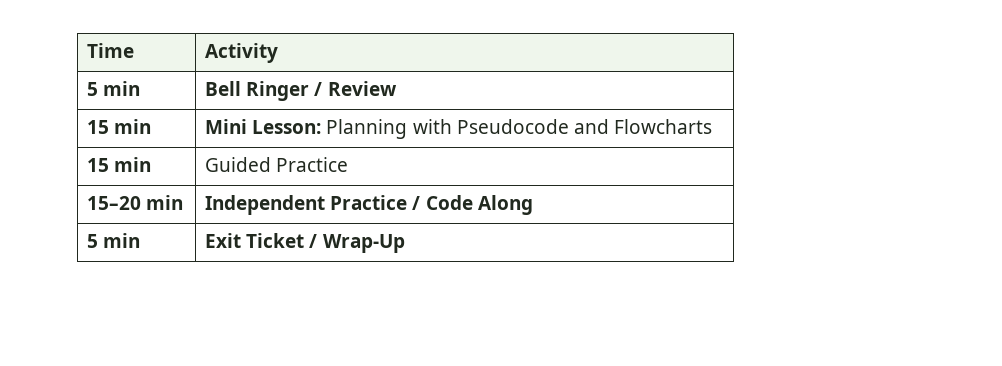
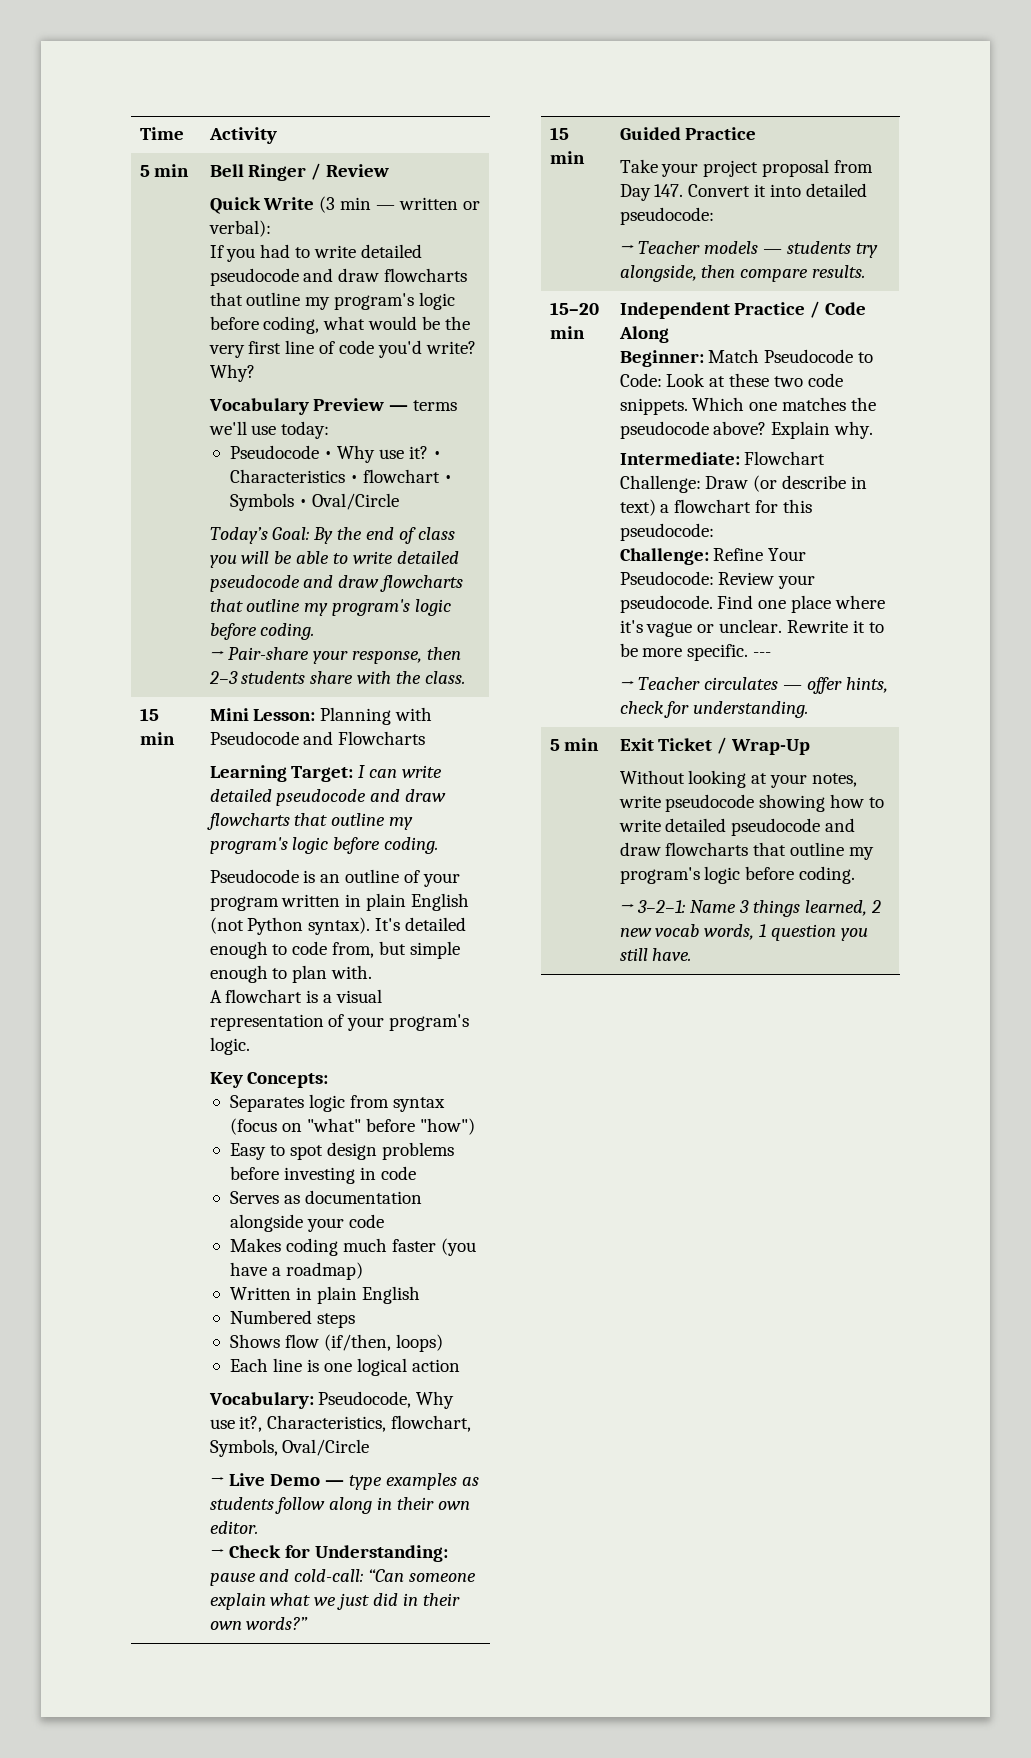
+ Quick Write (3 min — written or verbal):
+ If you had to write detailed pseudocode and draw flowcharts that outline my program's logic before coding, what would be the very first line of code you'd write? Why?
+ Vocabulary Preview — terms we'll use today:
+ Pseudocode • Why use it? • Characteristics • flowchart • Symbols • Oval/Circle
+ Today’s Goal: By the end of class you will be able to write detailed pseudocode and draw flowcharts that outline my program's logic before coding.
+ → Pair-share your response, then 2–3 students share with the class.
+ Learning Target: I can write detailed pseudocode and draw flowcharts that outline my program's logic before coding.
+ Pseudocode is an outline of your program written in plain English (not Python syntax). It's detailed enough to code from, but simple enough to plan with.
+ A flowchart is a visual representation of your program's logic.
+ Key Concepts:
+ Separates logic from syntax (focus on "what" before "how")
+ Easy to spot design problems before investing in code
+ Serves as documentation alongside your code
+ Makes coding much faster (you have a roadmap)
+ Written in plain English
+ Numbered steps
+ Shows flow (if/then, loops)
+ Each line is one logical action
+ Vocabulary: Pseudocode, Why use it?, Characteristics, flowchart, Symbols, Oval/Circle
+ → Live Demo — type examples as students follow along in their own editor.
+ → Check for Understanding: pause and cold-call: “Can someone explain what we just did in their own words?”
  15 min | Guided Practice
+ Take your project proposal from Day 147. Convert it into detailed pseudocode:
+ → Teacher models — students try alongside, then compare results.
+ Beginner: Match Pseudocode to Code: Look at these two code snippets. Which one matches the pseudocode above? Explain why.
+ Intermediate: Flowchart Challenge: Draw (or describe in text) a flowchart for this pseudocode:
+ Challenge: Refine Your Pseudocode: Review your pseudocode. Find one place where it's vague or unclear. Rewrite it to be more specific. ---
+ → Teacher circulates — offer hints, check for understanding.
+ Without looking at your notes, write pseudocode showing how to write detailed pseudocode and draw flowcharts that outline my program's logic before coding.
+ → 3–2–1: Name 3 things learned, 2 new vocab words, 1 question you still have.

